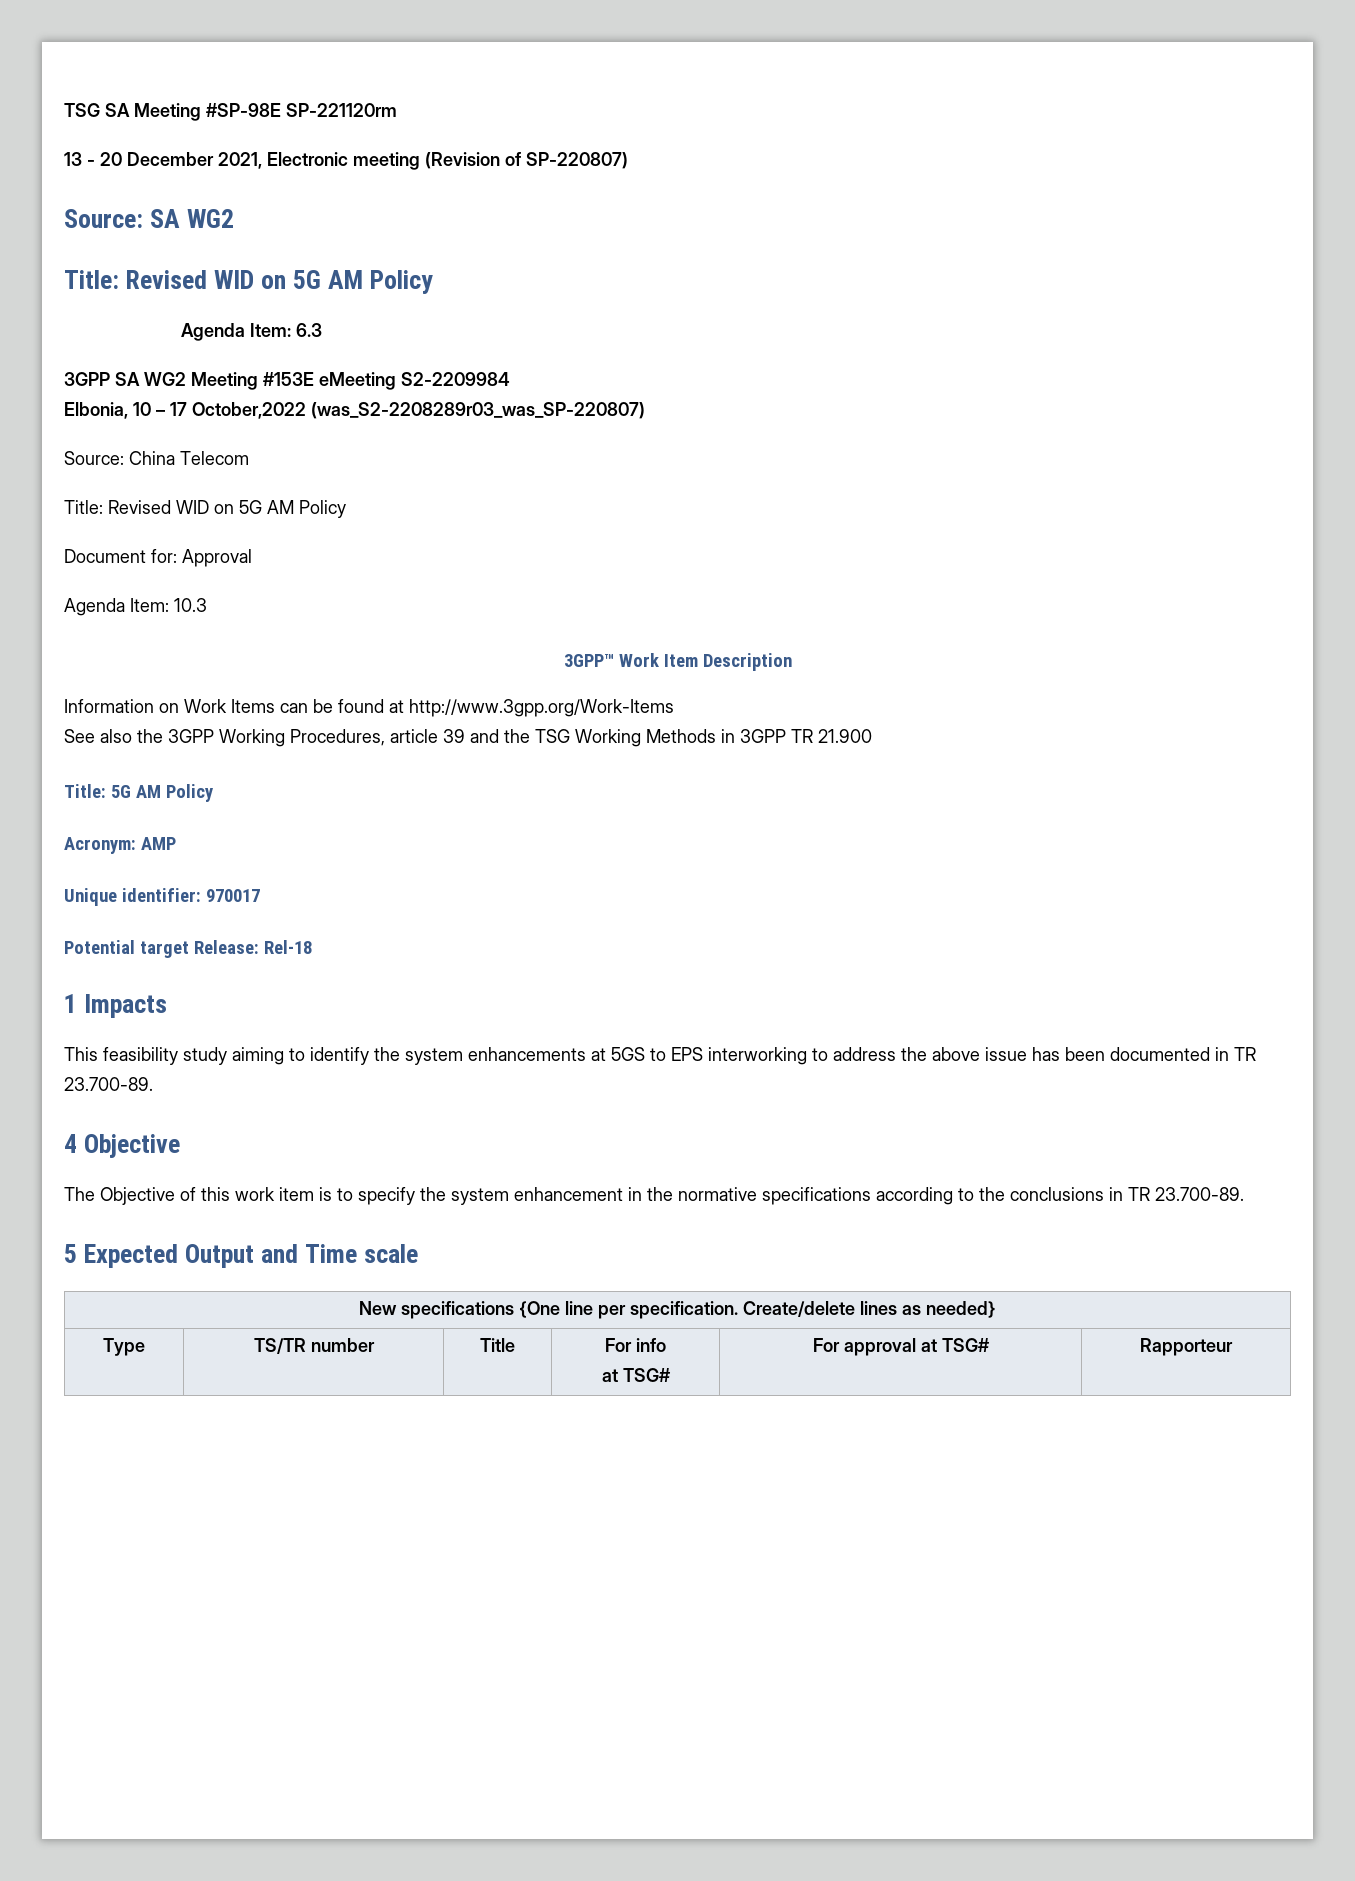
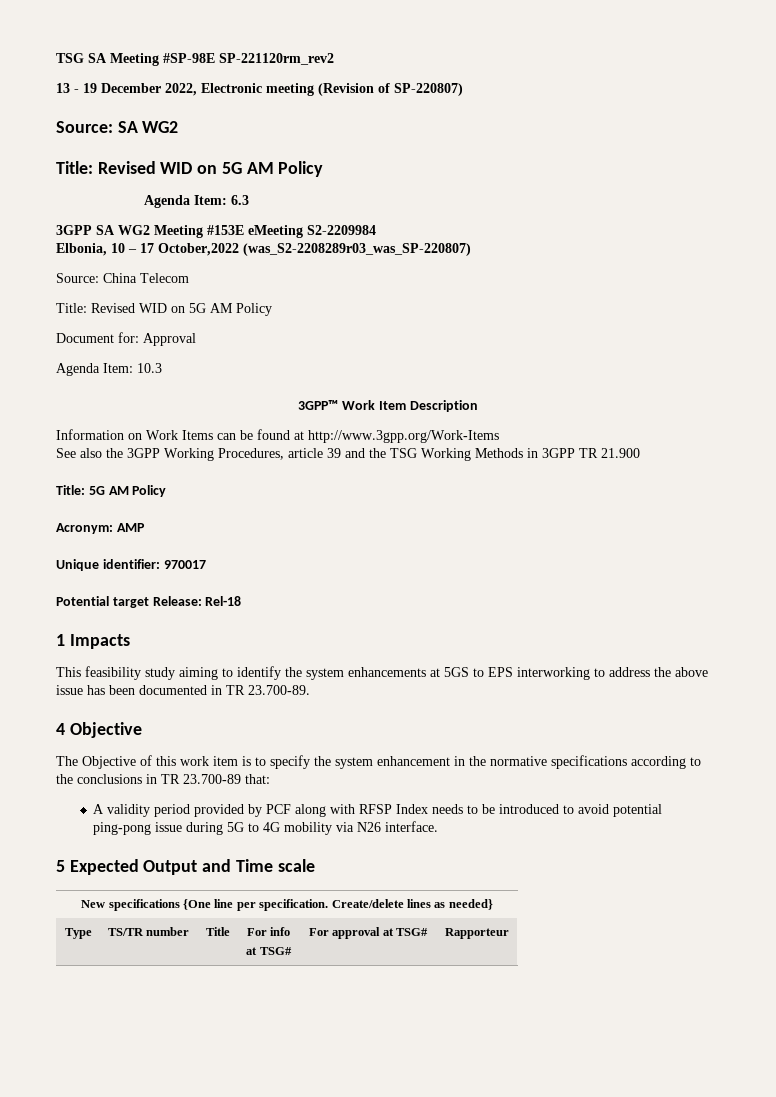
- TSG SA Meeting #SP-98E SP-221120rm
+ TSG SA Meeting #SP-98E SP-221120rm_rev2
- 13 - 20 December 2021, Electronic meeting (Revision of SP-220807)
+ 13 - 19 December 2022, Electronic meeting (Revision of SP-220807)
- The Objective of this work item is to specify the system enhancement in the normative specifications according to the conclusions in TR 23.700-89.
+ The Objective of this work item is to specify the system enhancement in the normative specifications according to the conclusions in TR 23.700-89 that:
+ A validity period provided by PCF along with RFSP Index needs to be introduced to avoid potential ping-pong issue during 5G to 4G mobility via N26 interface.

